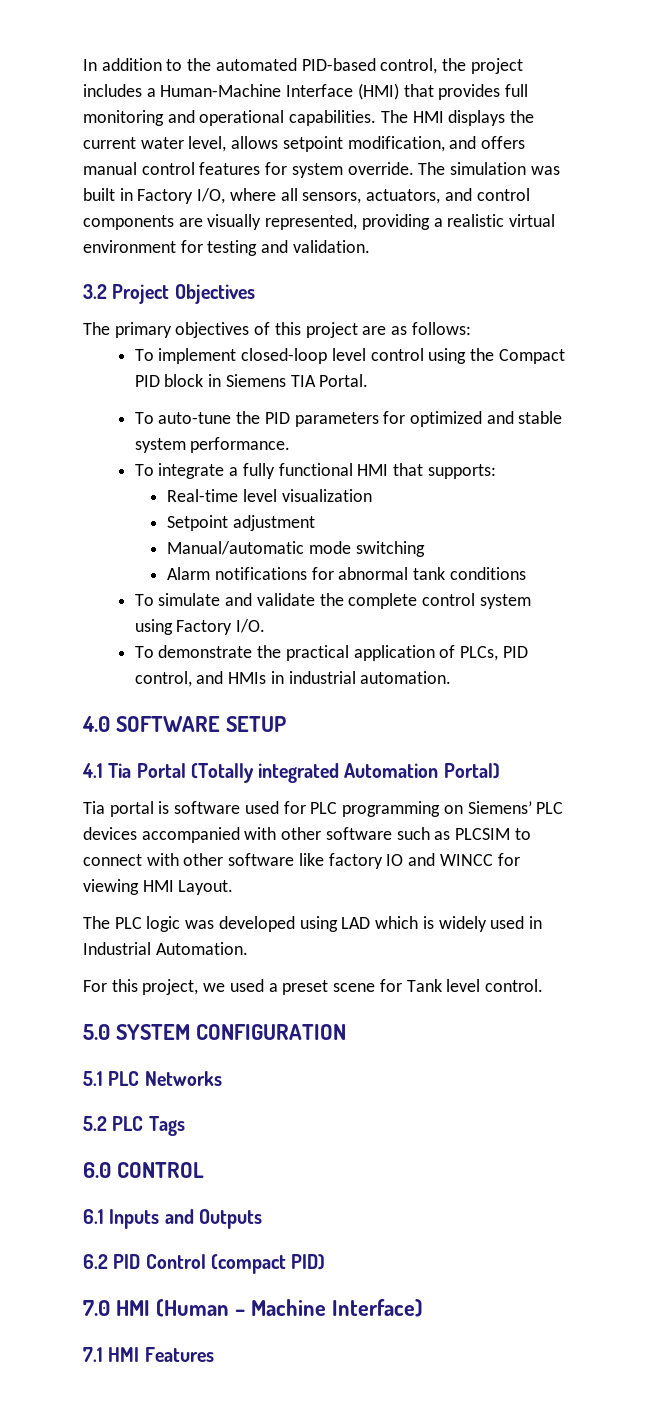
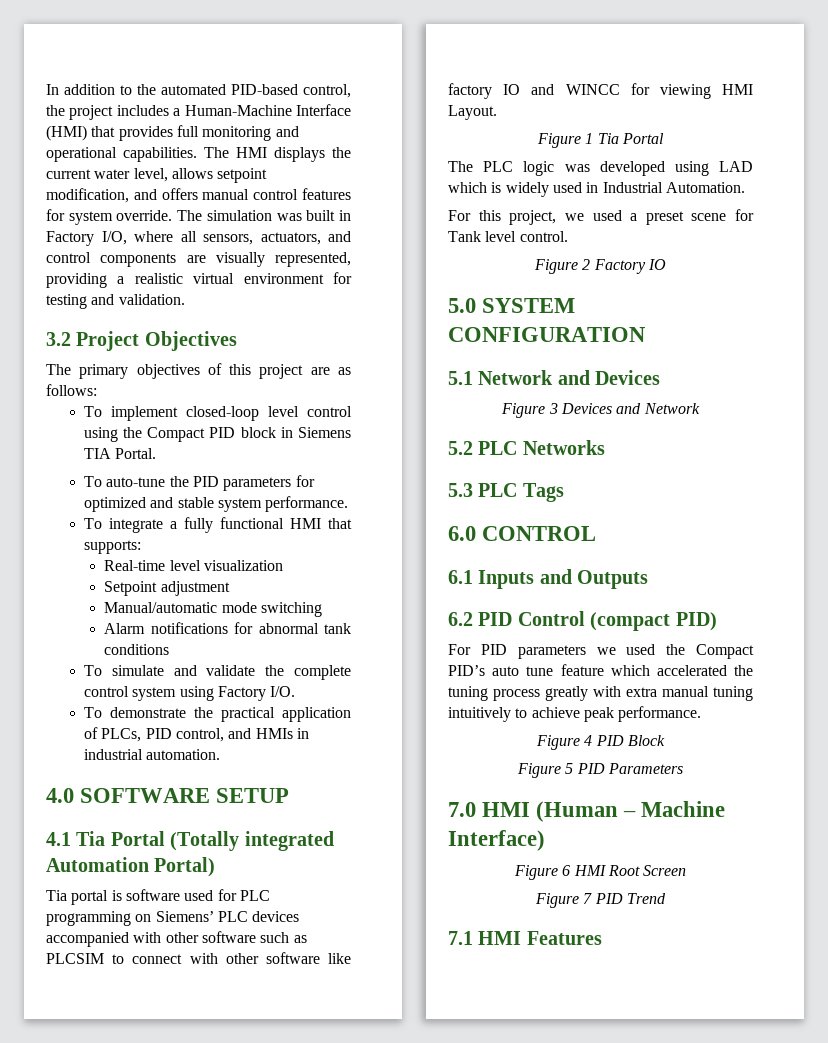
+ Figure 1 Tia Portal
+ Figure 2 Factory IO
- 5.1 PLC Networks
+ 5.1 Network and Devices
+ Figure 3 Devices and Network
+ 5.2 PLC Networks
- 5.2 PLC Tags
+ 5.3 PLC Tags
+ For PID parameters we used the Compact PID’s auto tune feature which accelerated the tuning process greatly with extra manual tuning intuitively to achieve peak performance.
+ Figure 4 PID Block
+ Figure 5 PID Parameters
+ Figure 6 HMI Root Screen
+ Figure 7 PID Trend

